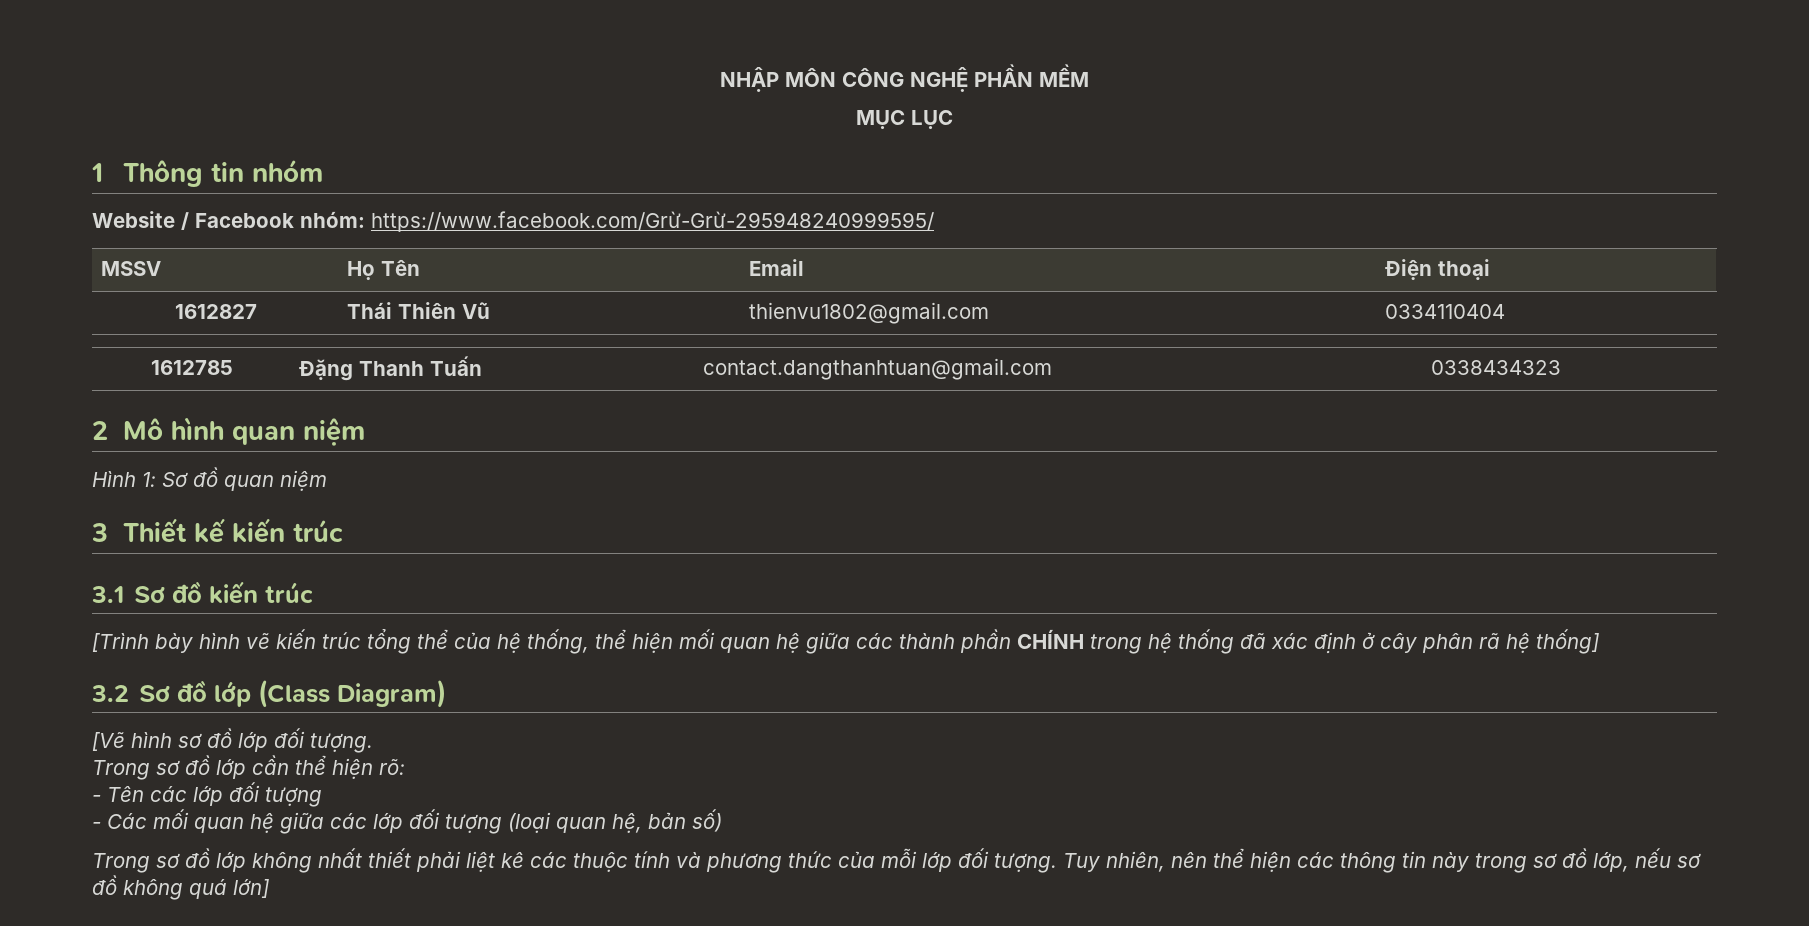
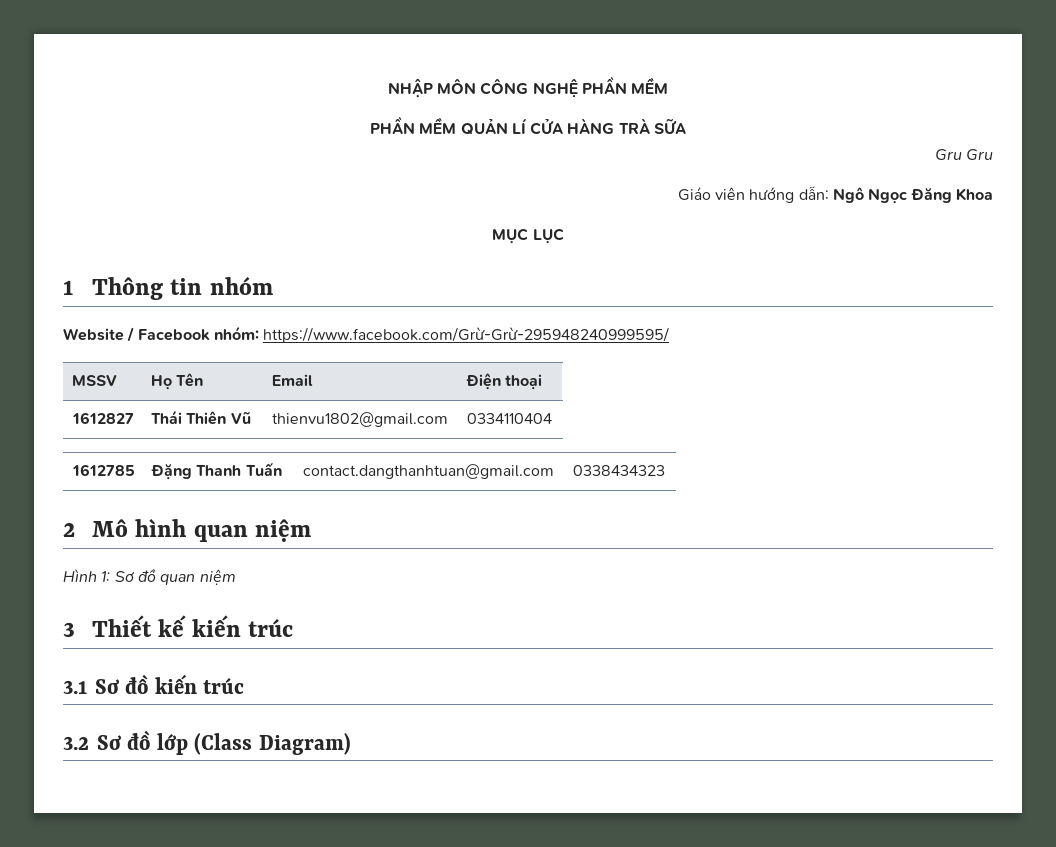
+ PHẦN MỀM QUẢN LÍ CỬA HÀNG TRÀ SỮA
+ Gru Gru
+ Giáo viên hướng dẫn: Ngô Ngọc Đăng Khoa
- [Trình bày hình vẽ kiến trúc tổng thể của hệ thống, thể hiện mối quan hệ giữa các thành phần CHÍNH trong hệ thống đã xác định ở cây phân rã hệ thống]
- [Vẽ hình sơ đồ lớp đối tượng.
- Trong sơ đồ lớp cần thể hiện rõ:
- - Tên các lớp đối tượng
- - Các mối quan hệ giữa các lớp đối tượng (loại quan hệ, bản số)
- Trong sơ đồ lớp không nhất thiết phải liệt kê các thuộc tính và phương thức của mỗi lớp đối tượng. Tuy nhiên, nên thể hiện các thông tin này trong sơ đồ lớp, nếu sơ đồ không quá lớn]

